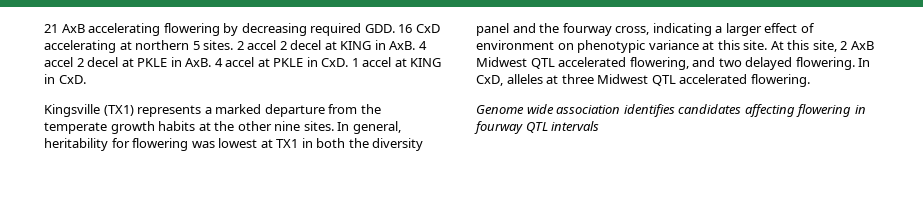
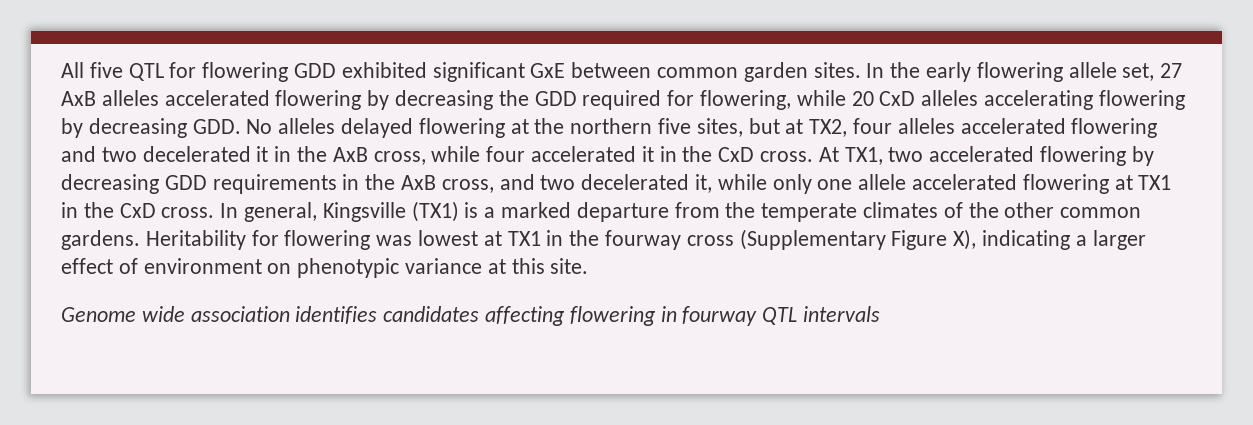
- 21 AxB accelerating flowering by decreasing required GDD. 16 CxD accelerating at northern 5 sites. 2 accel 2 decel at KING in AxB. 4 accel 2 decel at PKLE in AxB. 4 accel at PKLE in CxD. 1 accel at KING in CxD.
- Kingsville (TX1) represents a marked departure from the temperate growth habits at the other nine sites. In general, heritability for flowering was lowest at TX1 in both the diversity panel and the fourway cross, indicating a larger effect of environment on phenotypic variance at this site. At this site, 2 AxB Midwest QTL accelerated flowering, and two delayed flowering. In CxD, alleles at three Midwest QTL accelerated flowering.
+ All five QTL for flowering GDD exhibited significant GxE between common garden sites. In the early flowering allele set, 27 AxB alleles accelerated flowering by decreasing the GDD required for flowering, while 20 CxD alleles accelerating flowering by decreasing GDD. No alleles delayed flowering at the northern five sites, but at TX2, four alleles accelerated flowering and two decelerated it in the AxB cross, while four accelerated it in the CxD cross. At TX1, two accelerated flowering by decreasing GDD requirements in the AxB cross, and two decelerated it, while only one allele accelerated flowering at TX1 in the CxD cross. In general, Kingsville (TX1) is a marked departure from the temperate climates of the other common gardens. Heritability for flowering was lowest at TX1 in the fourway cross (Supplementary Figure X), indicating a larger effect of environment on phenotypic variance at this site.

